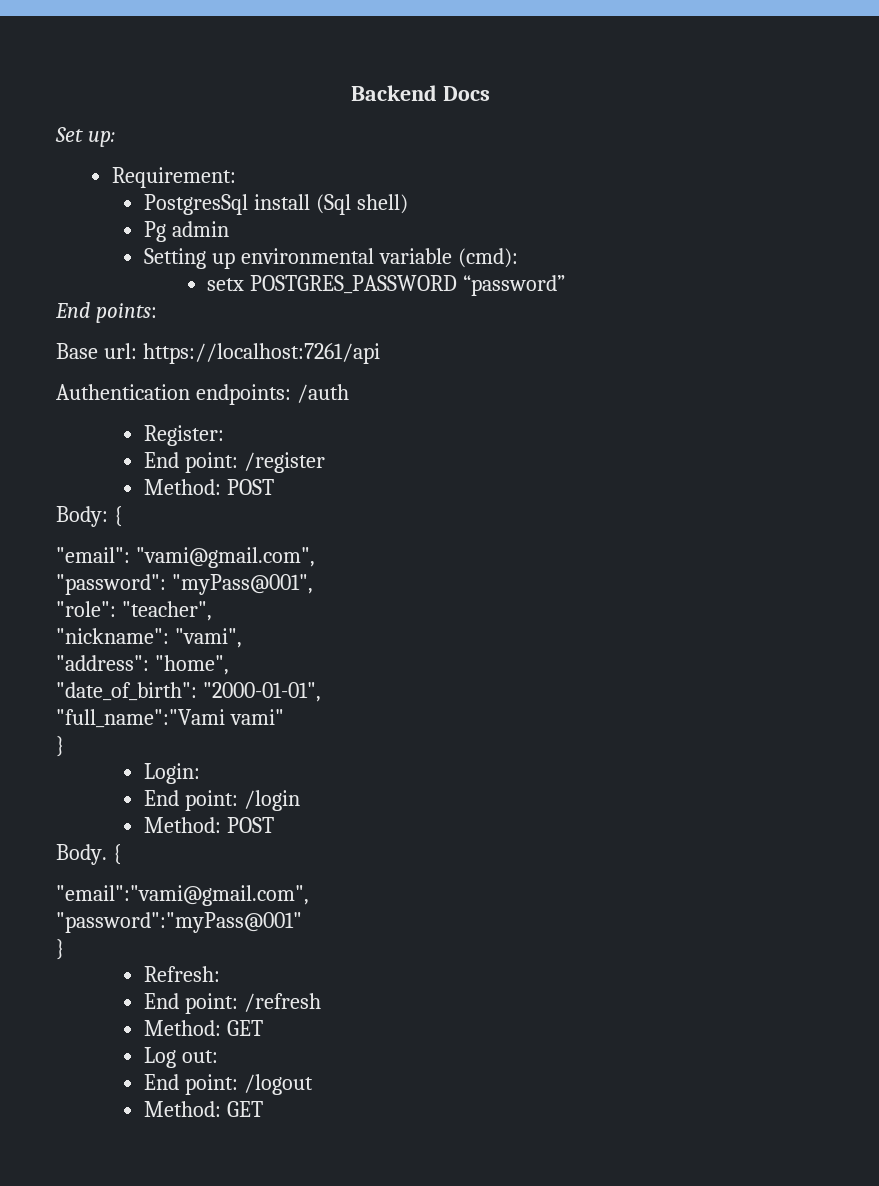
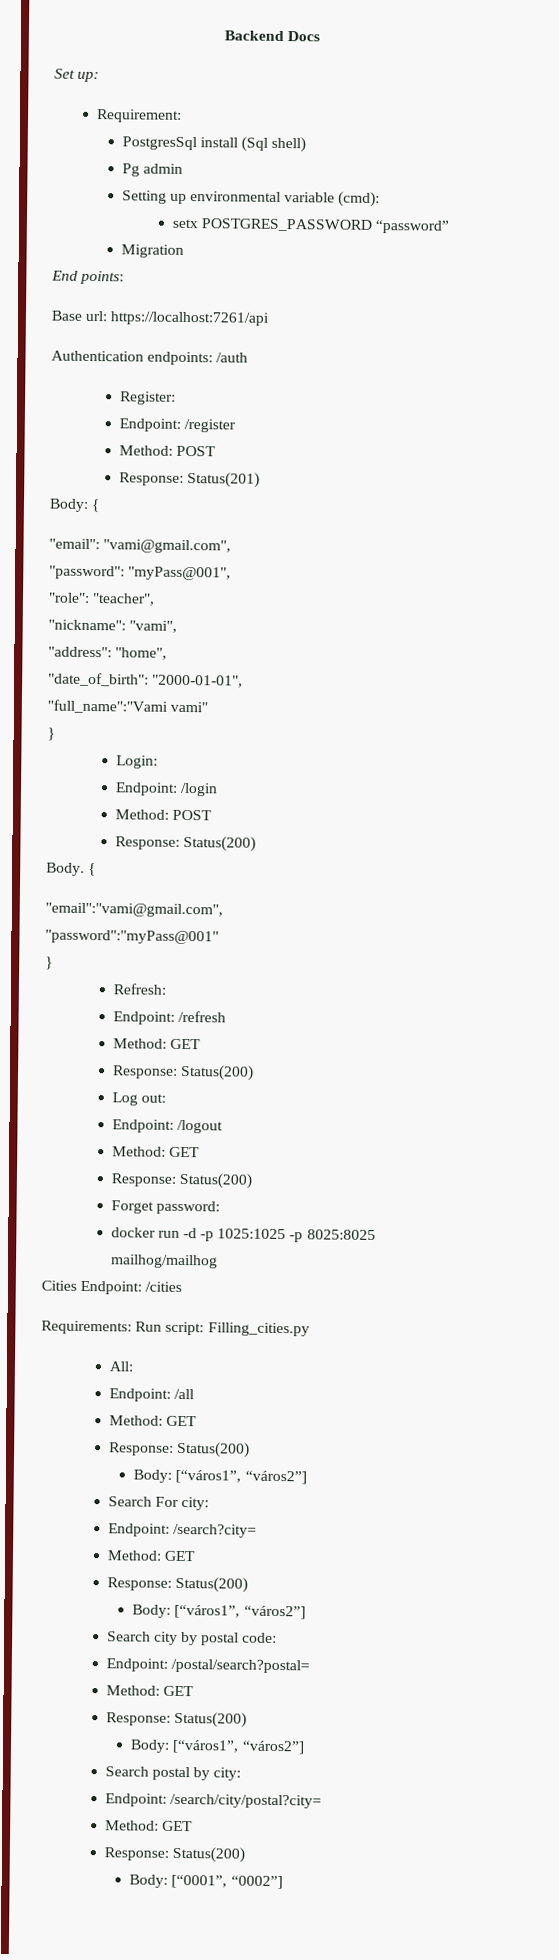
+ Migration
- End point: /register
+ Endpoint: /register
+ Response: Status(201)
- End point: /login
+ Endpoint: /login
  Method: POST
+ Response: Status(200)
- End point: /refresh
+ Endpoint: /refresh
  Method: GET
+ Response: Status(200)
- End point: /logout
+ Endpoint: /logout
  Method: GET
+ Response: Status(200)
+ Forget password:
+ docker run -d -p 1025:1025 -p 8025:8025 mailhog/mailhog
+ Cities Endpoint: /cities
+ Requirements: Run script: Filling_cities.py
+ All:
+ Endpoint: /all
+ Method: GET
+ Response: Status(200)
+ Body: [“város1”, “város2”]
+ Search For city:
+ Endpoint: /search?city=
+ Method: GET
+ Response: Status(200)
+ Body: [“város1”, “város2”]
+ Search city by postal code:
+ Endpoint: /postal/search?postal=
+ Method: GET
+ Response: Status(200)
+ Body: [“város1”, “város2”]
+ Search postal by city:
+ Endpoint: /search/city/postal?city=
+ Method: GET
+ Response: Status(200)
+ Body: [“0001”, “0002”]

